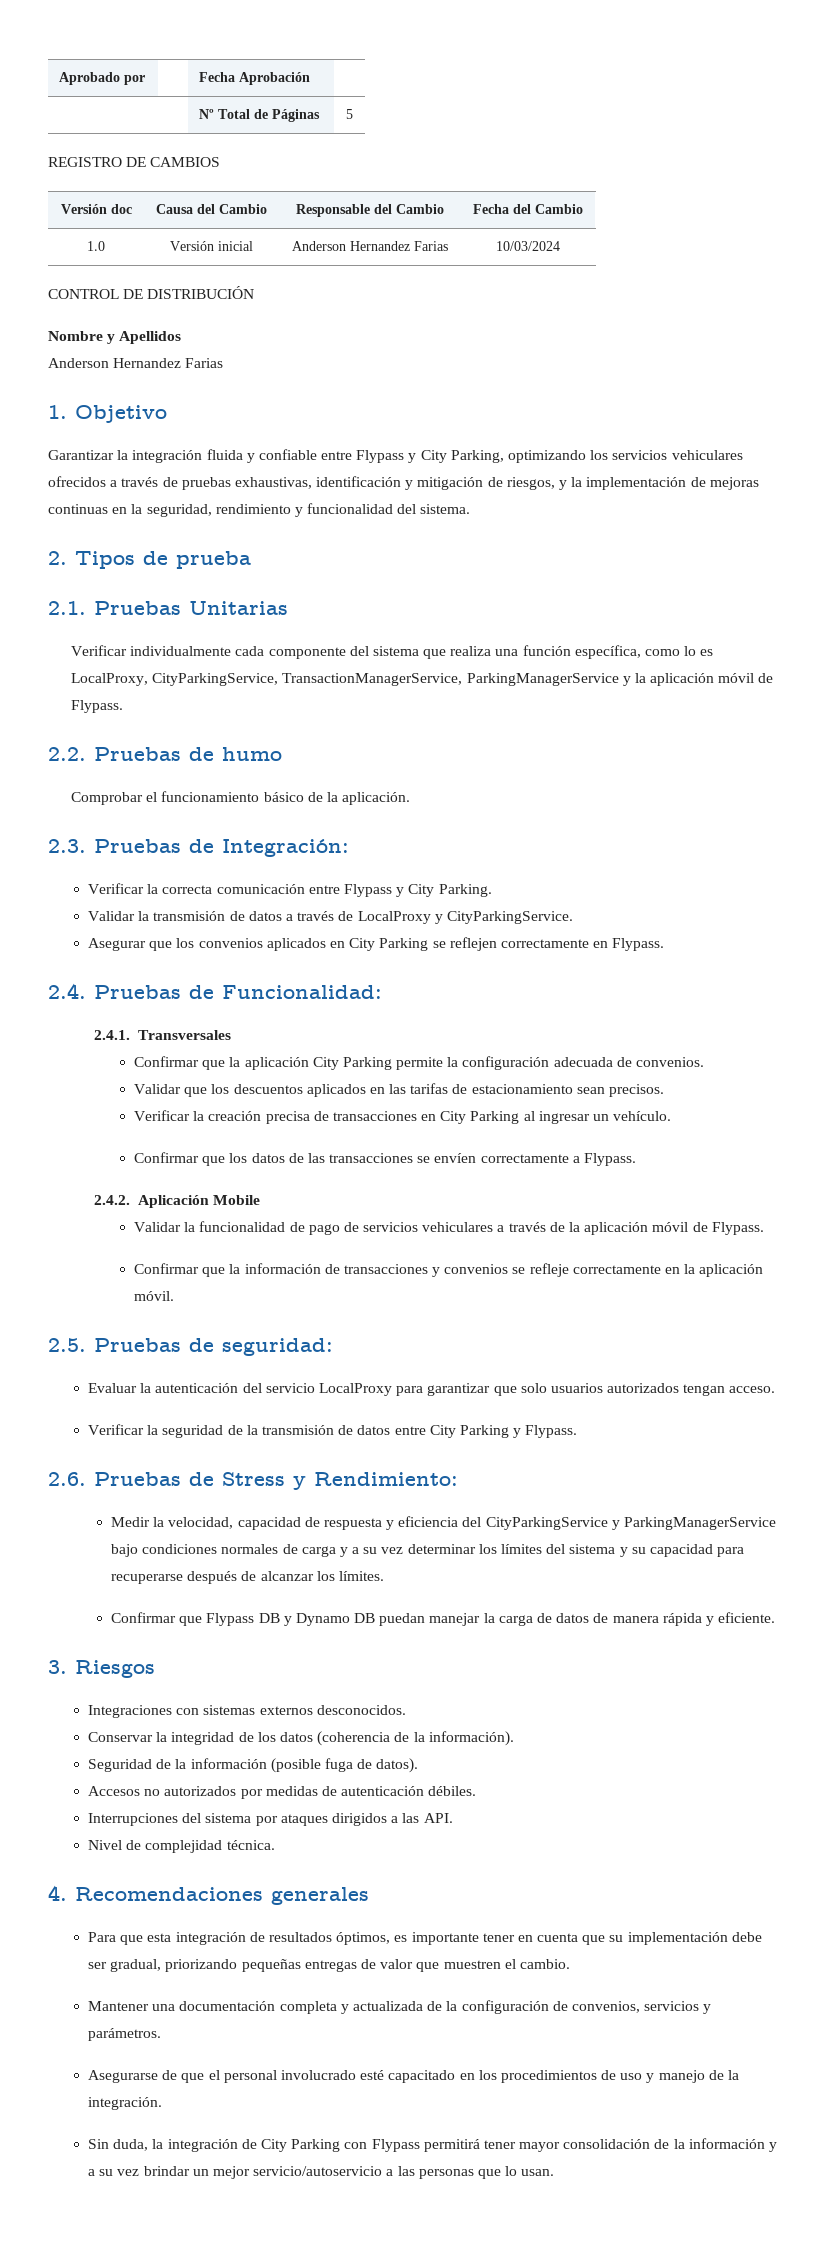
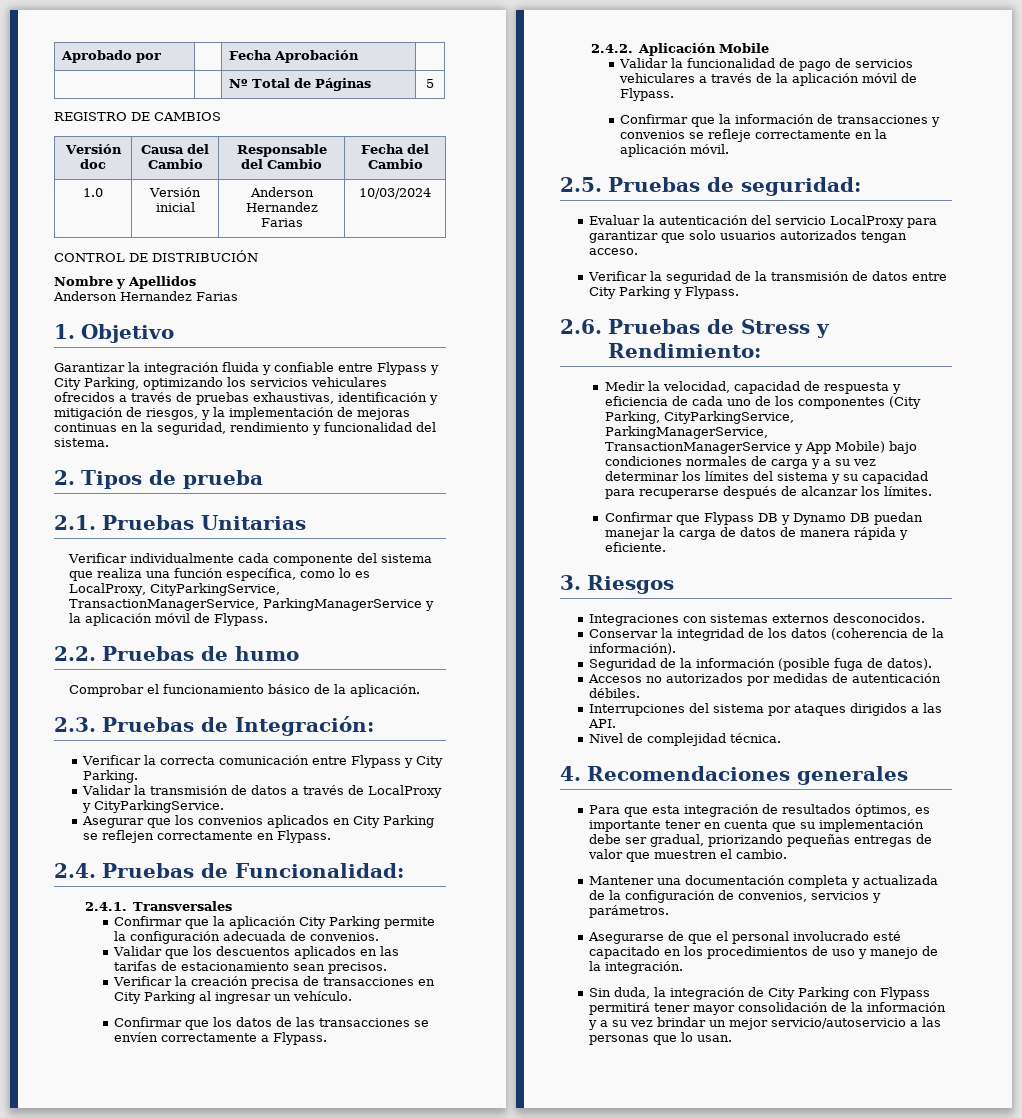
- Medir la velocidad, capacidad de respuesta y eficiencia del CityParkingService y ParkingManagerService bajo condiciones normales de carga y a su vez determinar los límites del sistema y su capacidad para recuperarse después de alcanzar los límites.
+ Medir la velocidad, capacidad de respuesta y eficiencia de cada uno de los componentes (City Parking, CityParkingService, ParkingManagerService, TransactionManagerService y App Mobile) bajo condiciones normales de carga y a su vez determinar los límites del sistema y su capacidad para recuperarse después de alcanzar los límites.

